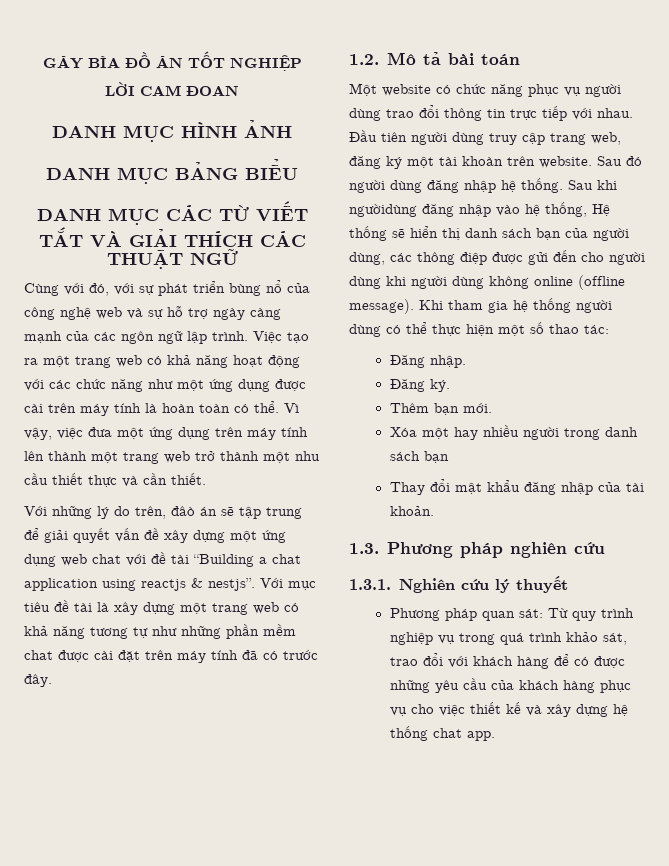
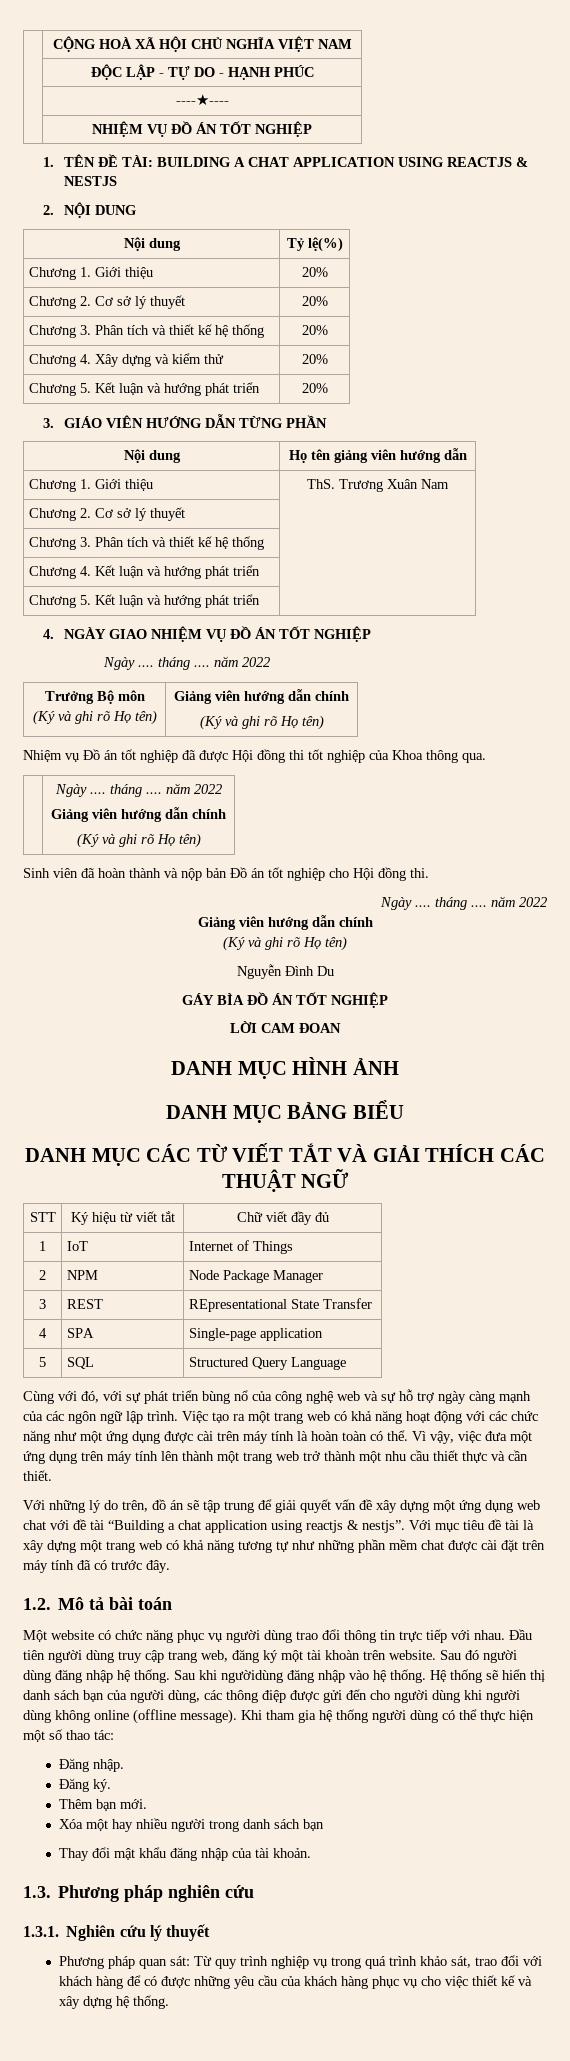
+ | CỘNG HOÀ XÃ HỘI CHỦ NGHĨA VIỆT NAM
+ | ĐỘC LẬP - TỰ DO - HẠNH PHÚC
+ | ----★----
+ | NHIỆM VỤ ĐỒ ÁN TỐT NGHIỆP
+ 1. TÊN ĐỀ TÀI: BUILDING A CHAT APPLICATION USING REACTJS & NESTJS
+ 2. NỘI DUNG
+ Nội dung | Tỷ lệ(%)
+ Chương 1. Giới thiệu | 20%
+ Chương 2. Cơ sở lý thuyết | 20%
+ Chương 3. Phân tích và thiết kế hệ thống | 20%
+ Chương 4. Xây dựng và kiểm thử | 20%
+ Chương 5. Kết luận và hướng phát triển | 20%
+ 3. GIÁO VIÊN HƯỚNG DẪN TỪNG PHẦN
+ Nội dung | Họ tên giảng viên hướng dẫn
+ Chương 1. Giới thiệu | ThS. Trương Xuân Nam
+ Chương 2. Cơ sở lý thuyết |
+ Chương 3. Phân tích và thiết kế hệ thống |
+ Chương 4. Kết luận và hướng phát triển |
+ Chương 5. Kết luận và hướng phát triển |
+ 4. NGÀY GIAO NHIỆM VỤ ĐỒ ÁN TỐT NGHIỆP
+ Ngày .... tháng .... năm 2022
+ Trưởng Bộ môn
+ (Ký và ghi rõ Họ tên) | Giảng viên hướng dẫn chính
+ (Ký và ghi rõ Họ tên)
+ Nhiệm vụ Đồ án tốt nghiệp đã được Hội đồng thi tốt nghiệp của Khoa thông qua.
+ | Ngày .... tháng .... năm 2022
+ Giảng viên hướng dẫn chính
+ (Ký và ghi rõ Họ tên)
+ Sinh viên đã hoàn thành và nộp bản Đồ án tốt nghiệp cho Hội đồng thi.
+ Ngày .... tháng .... năm 2022
+ Giảng viên hướng dẫn chính
+ (Ký và ghi rõ Họ tên)
+ Nguyễn Đình Du
+ STT | Ký hiệu từ viết tắt | Chữ viết đầy đủ
+ 1 | IoT | Internet of Things
+ 2 | NPM | Node Package Manager
+ 3 | REST | REpresentational State Transfer
+ 4 | SPA | Single-page application
+ 5 | SQL | Structured Query Language
- Với những lý do trên, đâò án sẽ tập trung để giải quyết vấn đề xây dựng một ứng dụng web chat với đề tài “Building a chat application using reactjs & nestjs”.
+ Với những lý do trên, đồ án sẽ tập trung để giải quyết vấn đề xây dựng một ứng dụng web chat với đề tài “Building a chat application using reactjs & nestjs”.
- Sau khi ngườidùng đăng nhập vào hệ thống, Hệ thống sẽ hiển thị danh sách bạn của người dùng, các thông điệp được gửi đến cho người dùng khi người dùng không online (offline message).
+ Sau khi ngườidùng đăng nhập vào hệ thống. Hệ thống sẽ hiển thị danh sách bạn của người dùng, các thông điệp được gửi đến cho người dùng khi người dùng không online (offline message).
- Phương pháp quan sát: Từ quy trình nghiệp vụ trong quá trình khảo sát, trao đổi với khách hàng để có được những yêu cầu của khách hàng phục vụ cho việc thiết kế và xây dựng hệ thống chat app.
+ Phương pháp quan sát: Từ quy trình nghiệp vụ trong quá trình khảo sát, trao đổi với khách hàng để có được những yêu cầu của khách hàng phục vụ cho việc thiết kế và xây dựng hệ thống.

